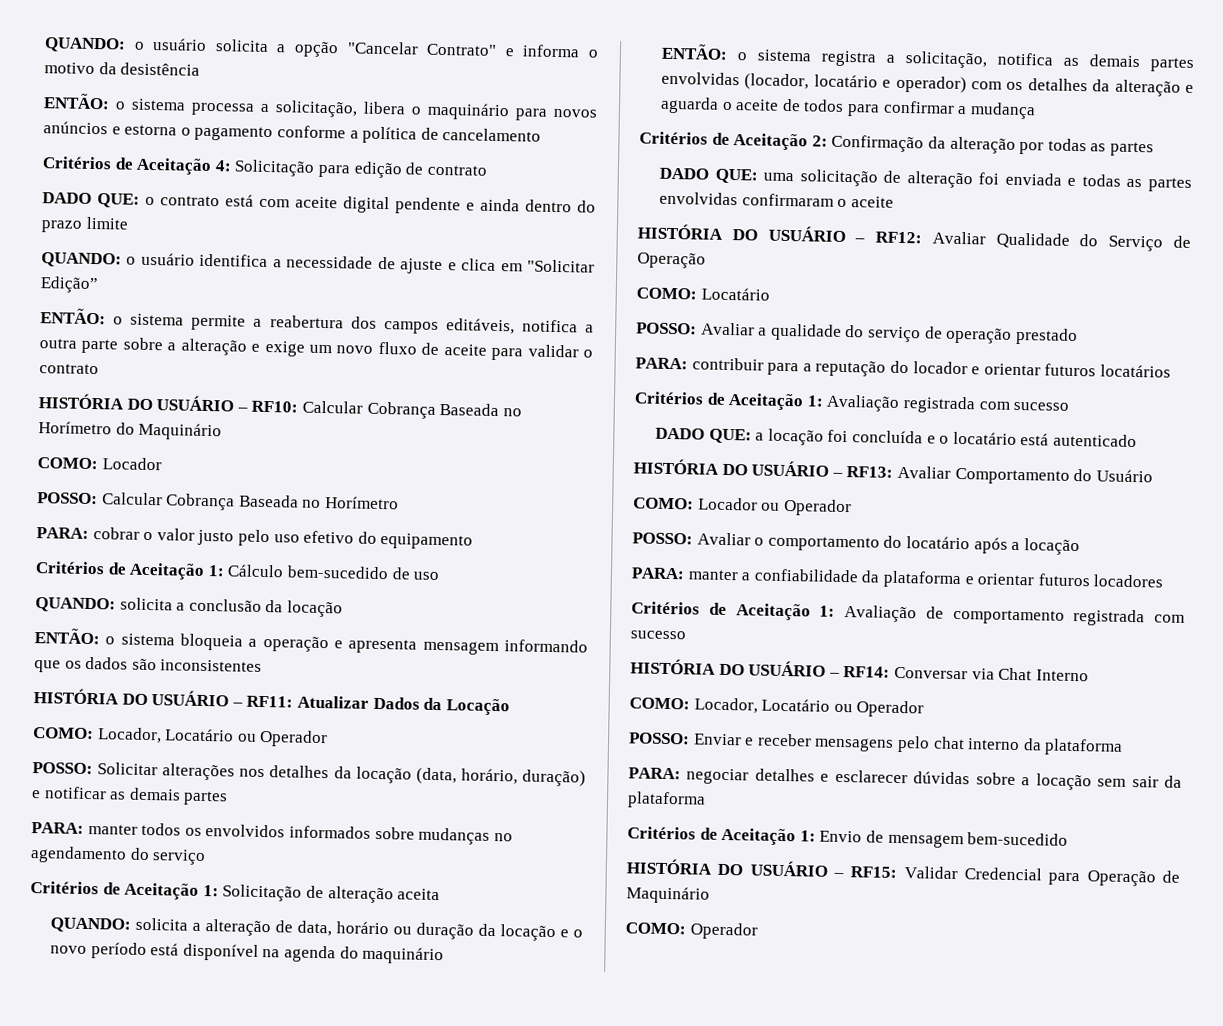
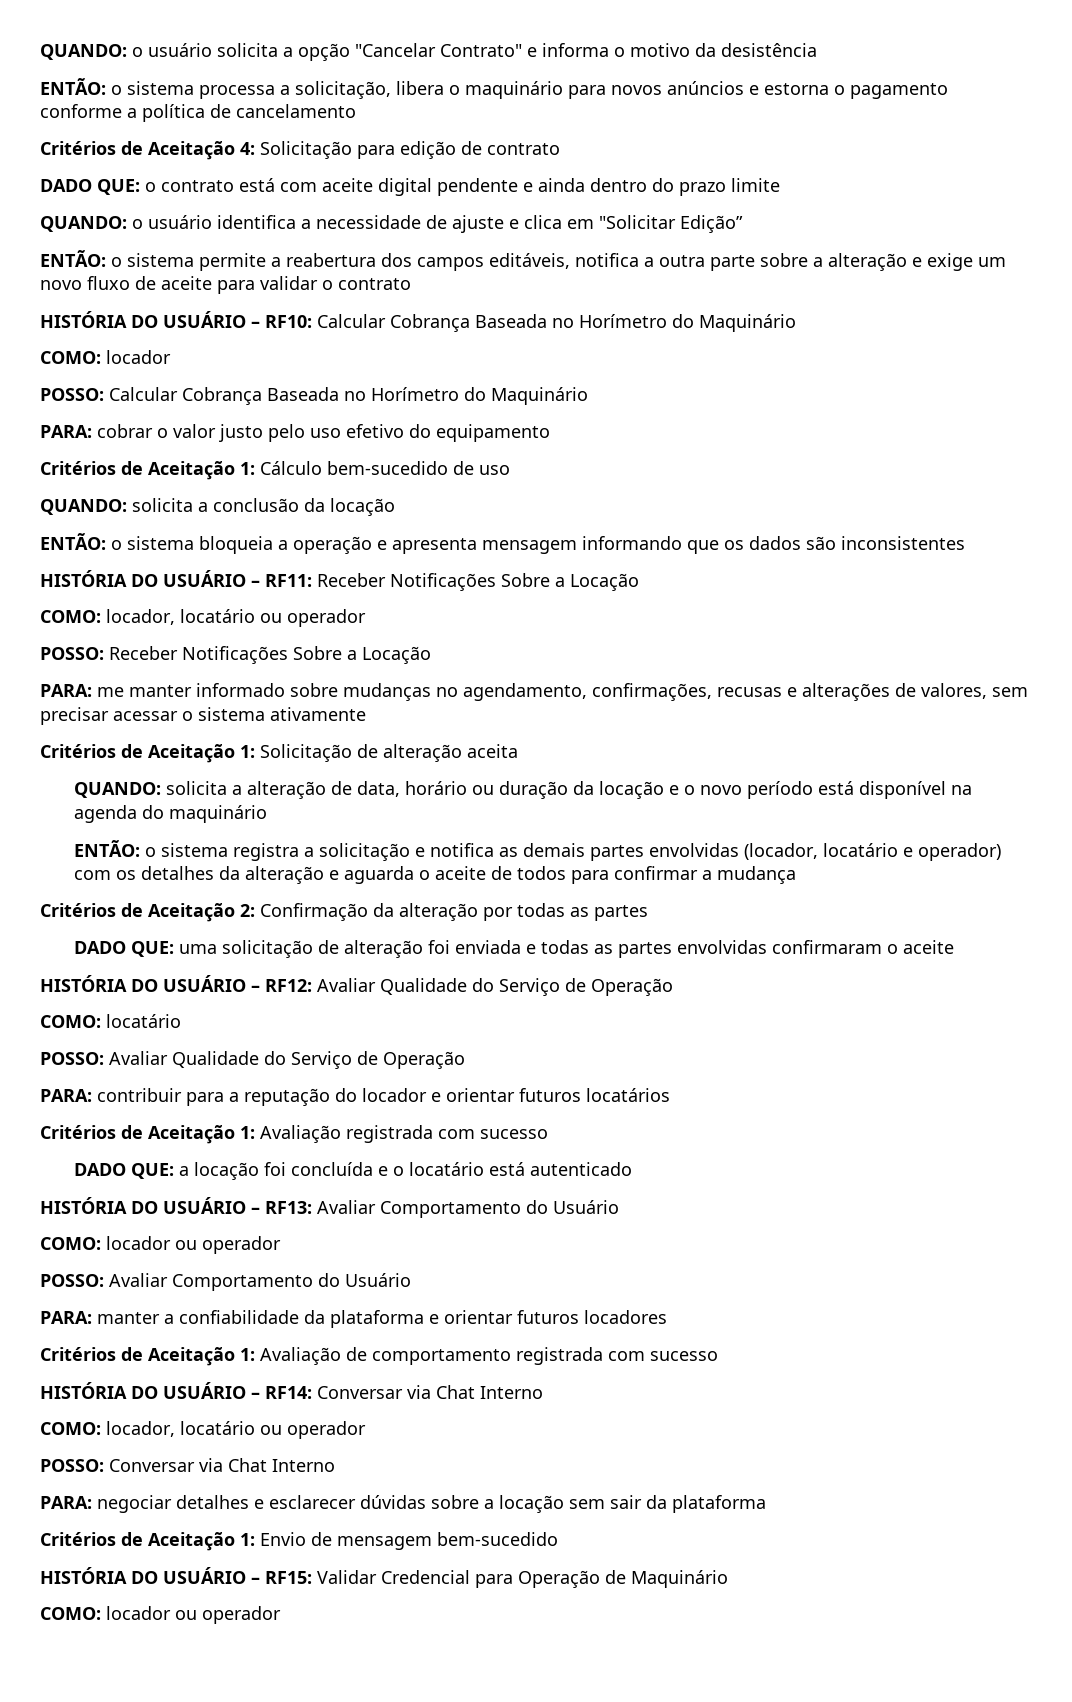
  HISTÓRIA DO USUÁRIO – RF10: Calcular Cobrança Baseada no Horímetro do Maquinário
- COMO: Locador
+ COMO: locador
- POSSO: Calcular Cobrança Baseada no Horímetro
+ POSSO: Calcular Cobrança Baseada no Horímetro do Maquinário
- HISTÓRIA DO USUÁRIO – RF11: Atualizar Dados da Locação
- COMO: Locador, Locatário ou Operador
- POSSO: Solicitar alterações nos detalhes da locação (data, horário, duração) e notificar as demais partes
- PARA: manter todos os envolvidos informados sobre mudanças no agendamento do serviço
+ HISTÓRIA DO USUÁRIO – RF11: Receber Notificações Sobre a Locação
+ COMO: locador, locatário ou operador
+ POSSO: Receber Notificações Sobre a Locação
+ PARA: me manter informado sobre mudanças no agendamento, confirmações, recusas e alterações de valores, sem precisar acessar o sistema ativamente
- ENTÃO: o sistema registra a solicitação, notifica as demais partes envolvidas (locador, locatário e operador) com os detalhes da alteração e aguarda o aceite de todos para confirmar a mudança
+ ENTÃO: o sistema registra a solicitação e notifica as demais partes envolvidas (locador, locatário e operador) com os detalhes da alteração e aguarda o aceite de todos para confirmar a mudança
- COMO: Locatário
- POSSO: Avaliar a qualidade do serviço de operação prestado
+ COMO: locatário
+ POSSO: Avaliar Qualidade do Serviço de Operação
  HISTÓRIA DO USUÁRIO – RF13: Avaliar Comportamento do Usuário
- COMO: Locador ou Operador
- POSSO: Avaliar o comportamento do locatário após a locação
+ COMO: locador ou operador
+ POSSO: Avaliar Comportamento do Usuário
  HISTÓRIA DO USUÁRIO – RF14: Conversar via Chat Interno
- COMO: Locador, Locatário ou Operador
- POSSO: Enviar e receber mensagens pelo chat interno da plataforma
+ COMO: locador, locatário ou operador
+ POSSO: Conversar via Chat Interno
  HISTÓRIA DO USUÁRIO – RF15: Validar Credencial para Operação de Maquinário
- COMO: Operador
+ COMO: locador ou operador

